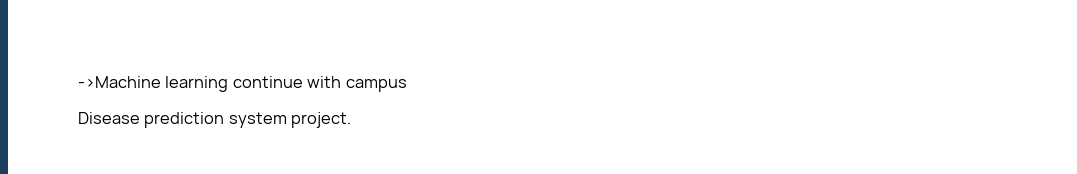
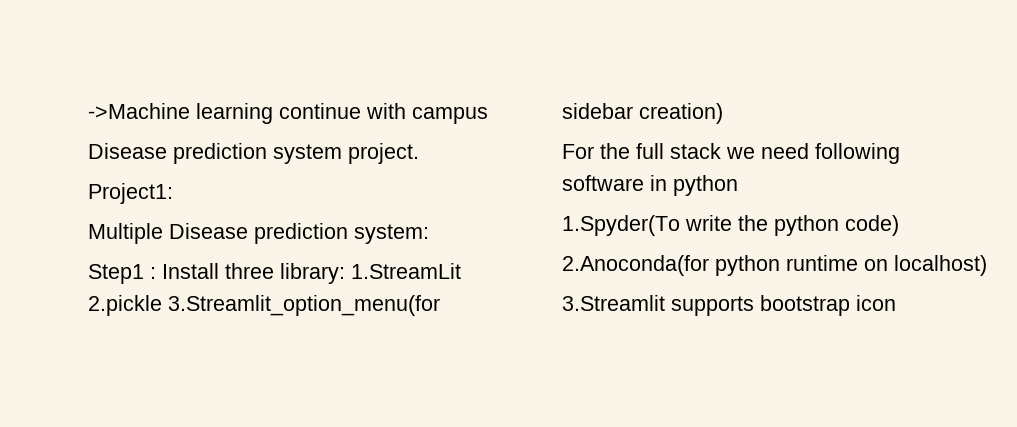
+ Project1:
+ Multiple Disease prediction system:
+ Step1 : Install three library: 1.StreamLit 2.pickle 3.Streamlit_option_menu(for sidebar creation)
+ For the full stack we need following software in python
+ 1.Spyder(To write the python code)
+ 2.Anoconda(for python runtime on localhost)
+ 3.Streamlit supports bootstrap icon

